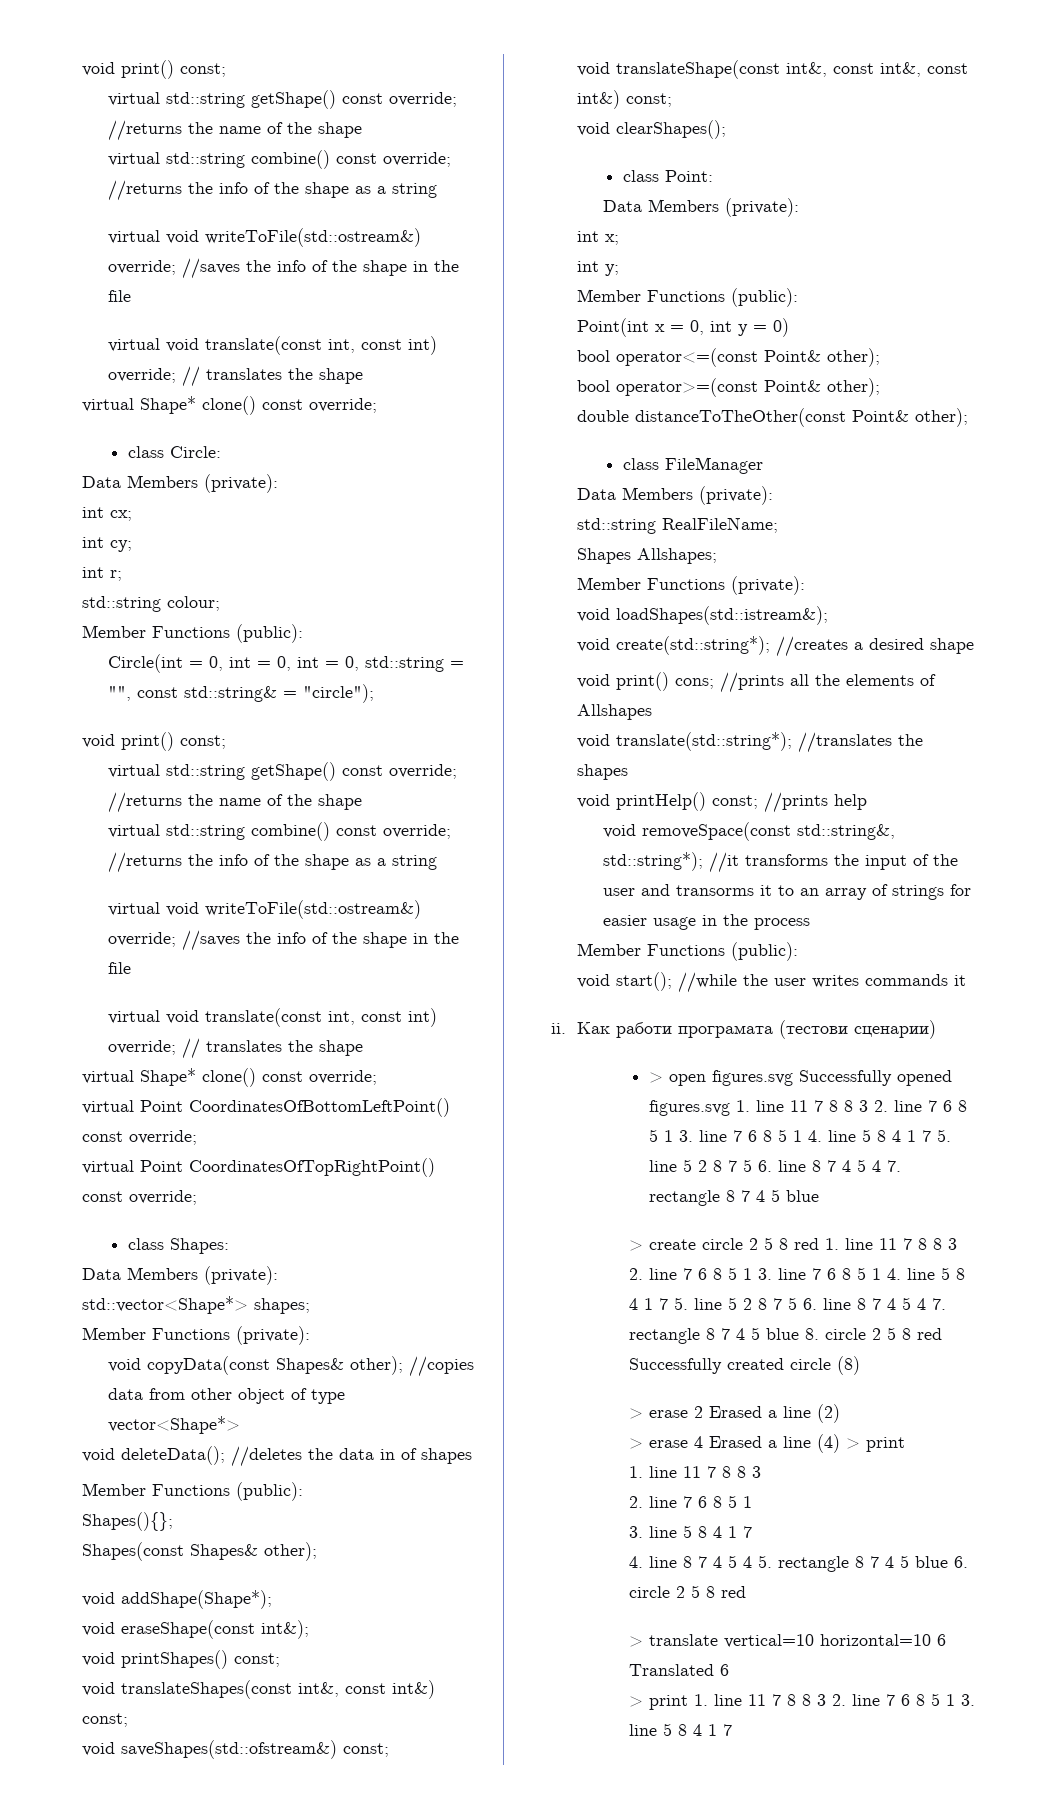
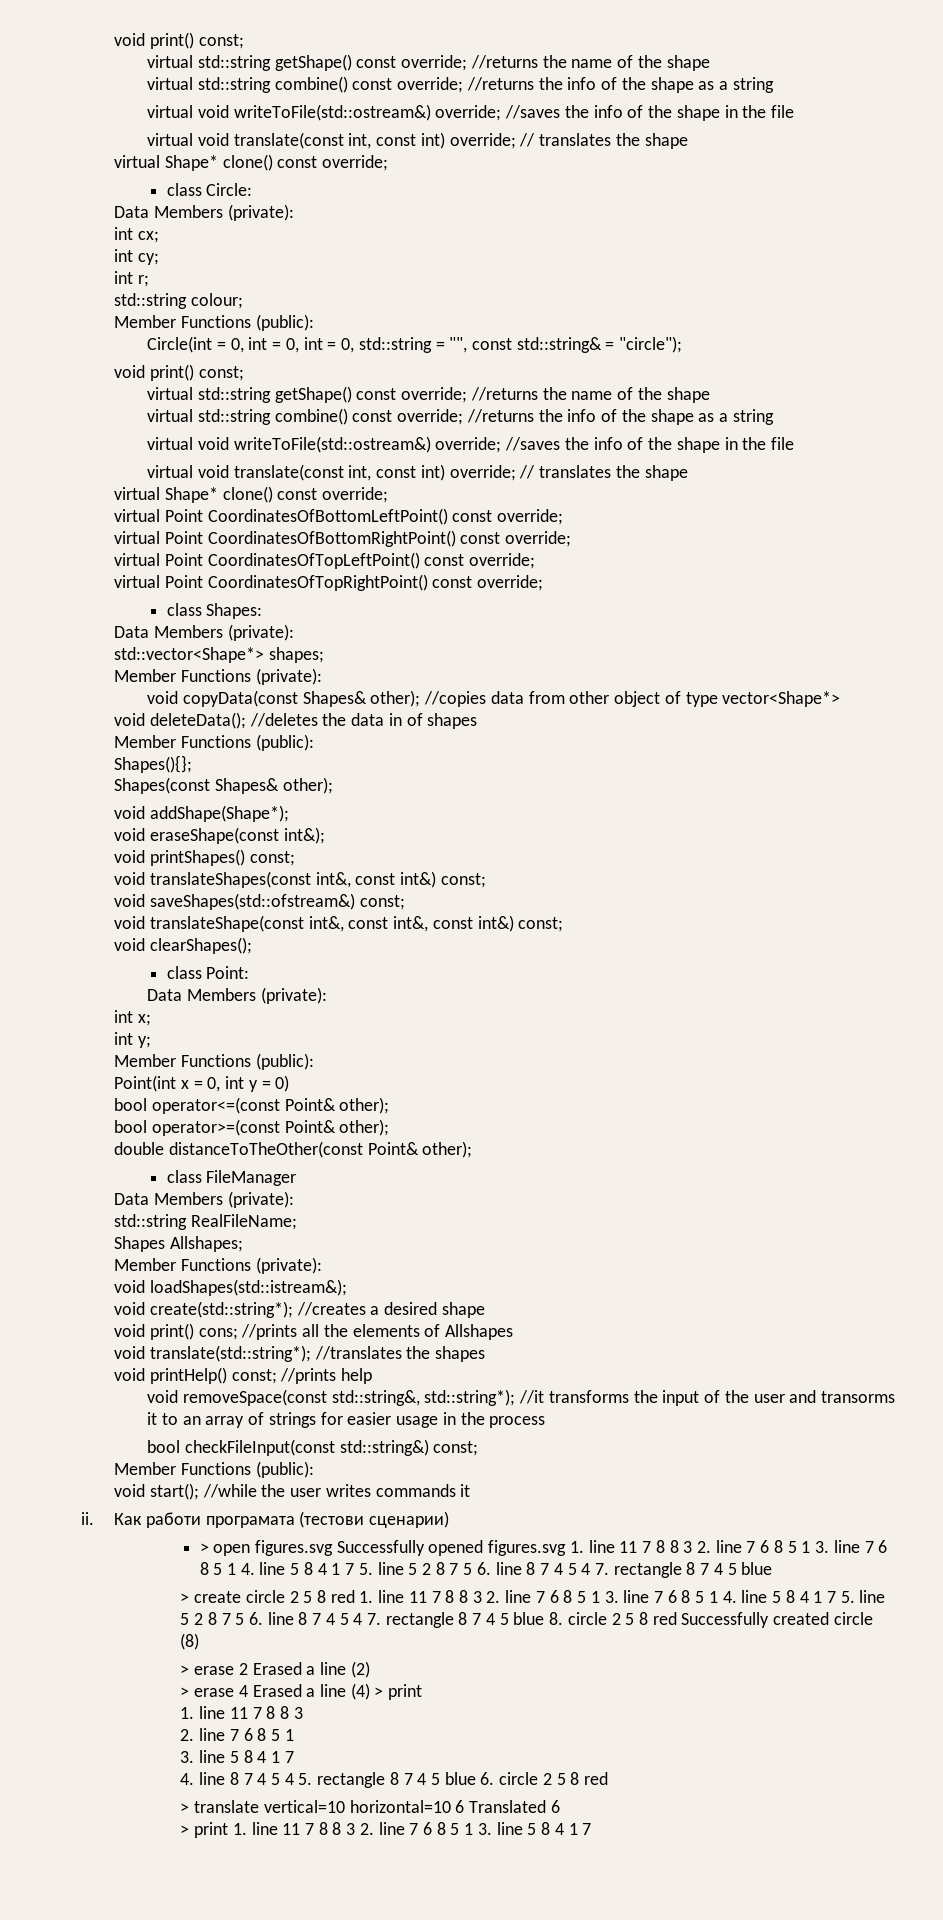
+ virtual Point CoordinatesOfBottomRightPoint() const override;
+ virtual Point CoordinatesOfTopLeftPoint() const override;
+ bool checkFileInput(const std::string&) const;

